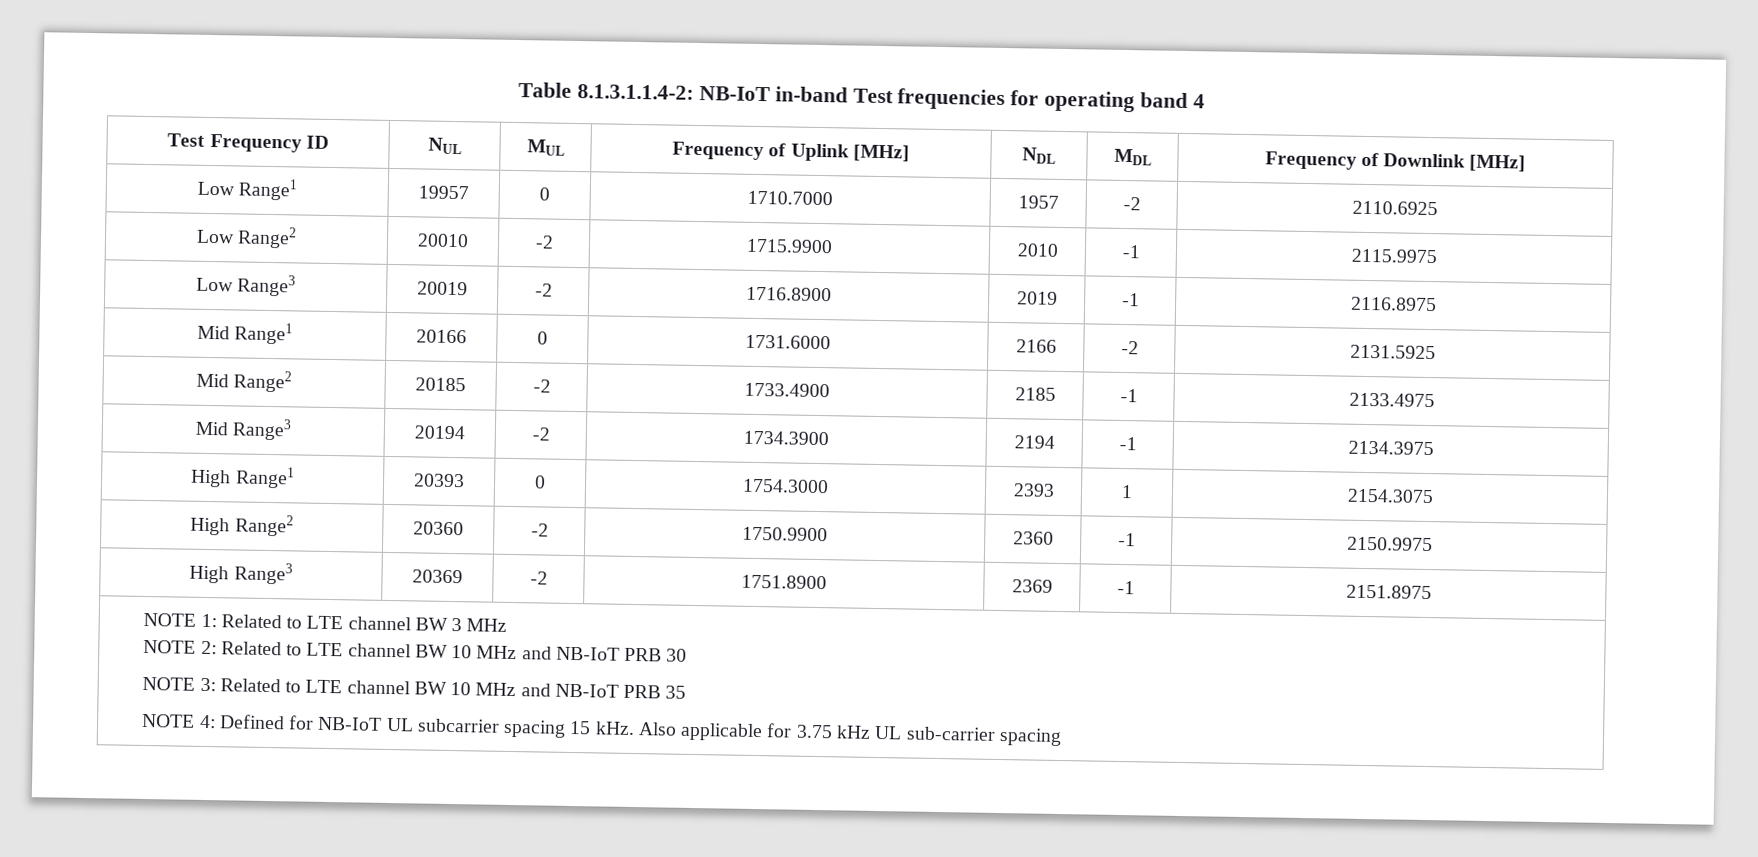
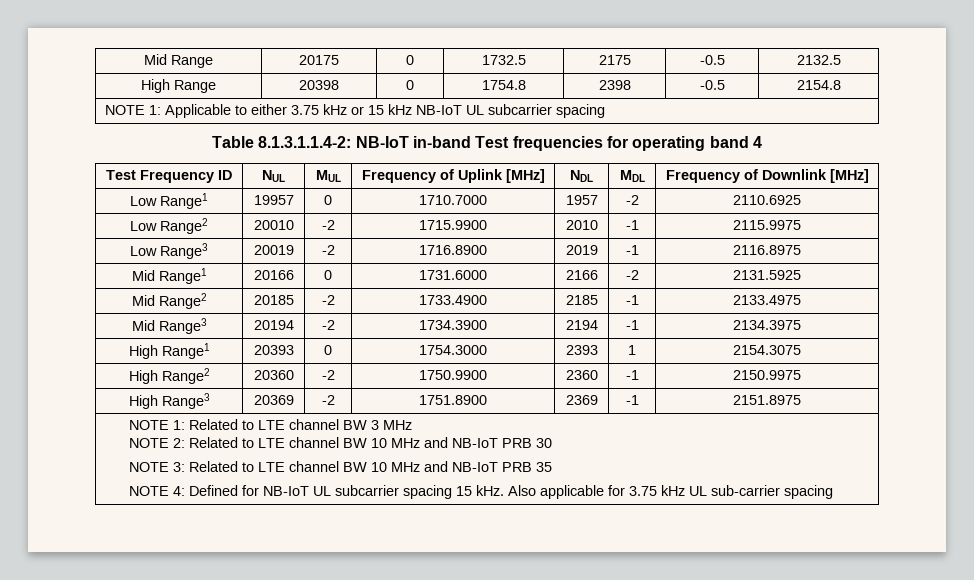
+ Mid Range | 20175 | 0 | 1732.5 | 2175 | -0.5 | 2132.5
+ High Range | 20398 | 0 | 1754.8 | 2398 | -0.5 | 2154.8
+ NOTE 1: Applicable to either 3.75 kHz or 15 kHz NB-IoT UL subcarrier spacing

